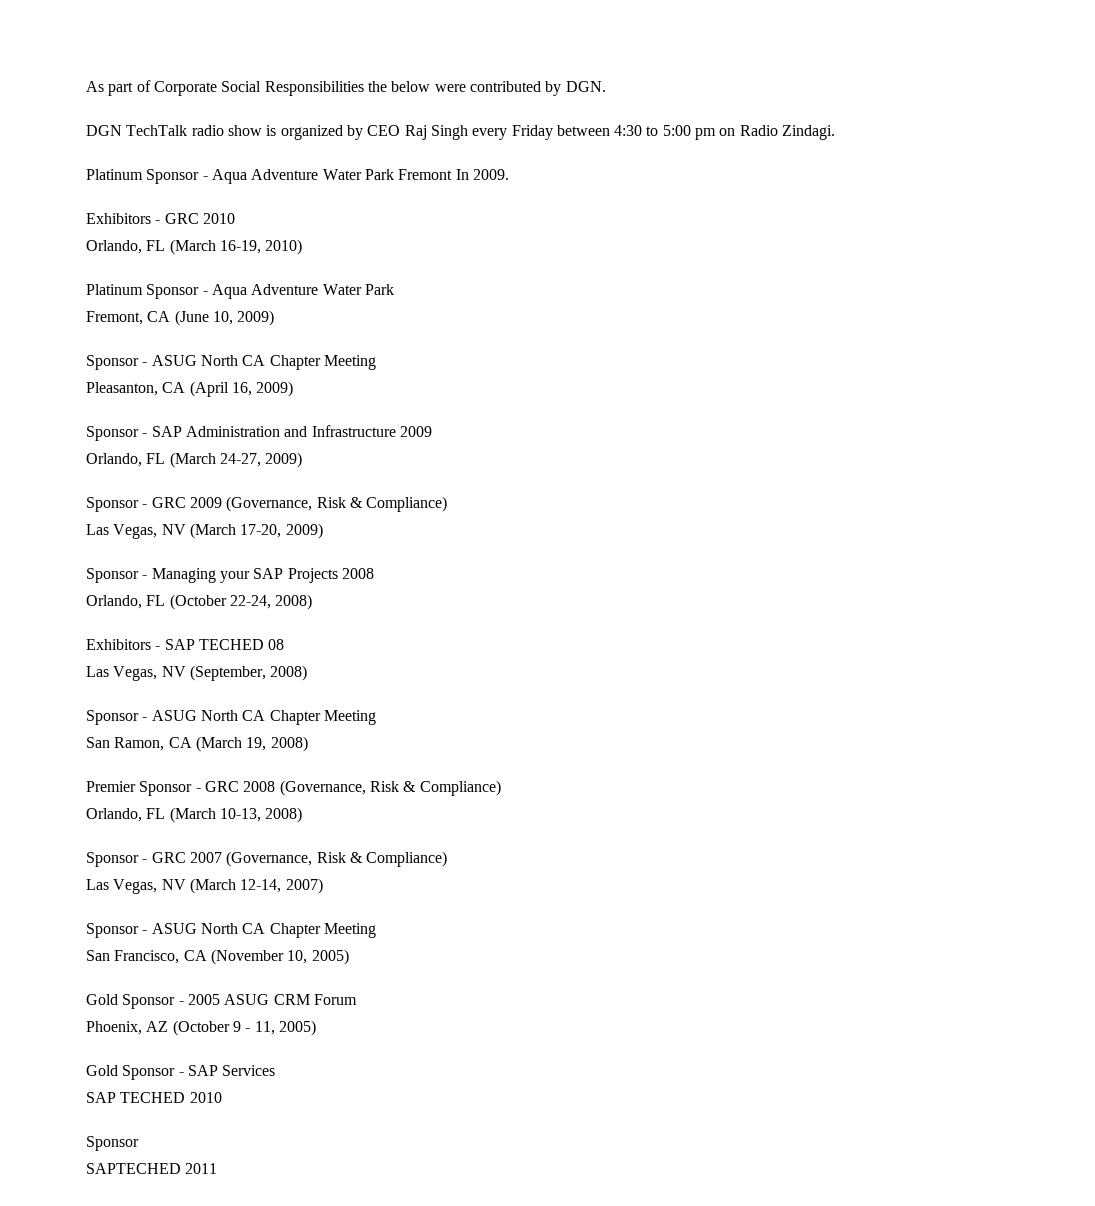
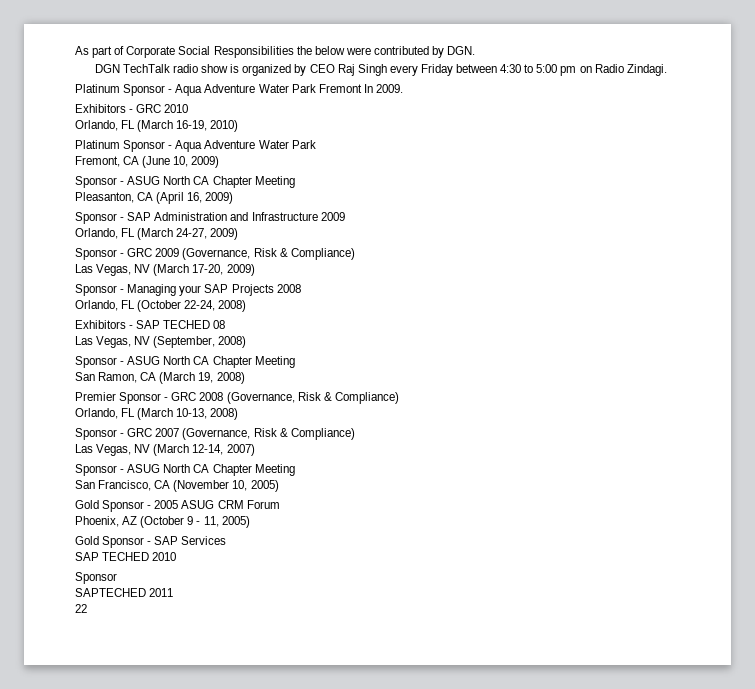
+ 22

